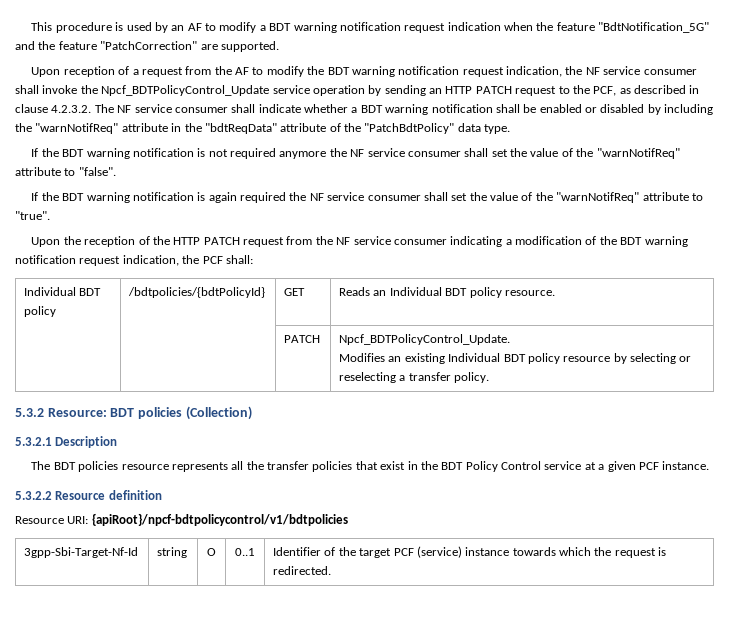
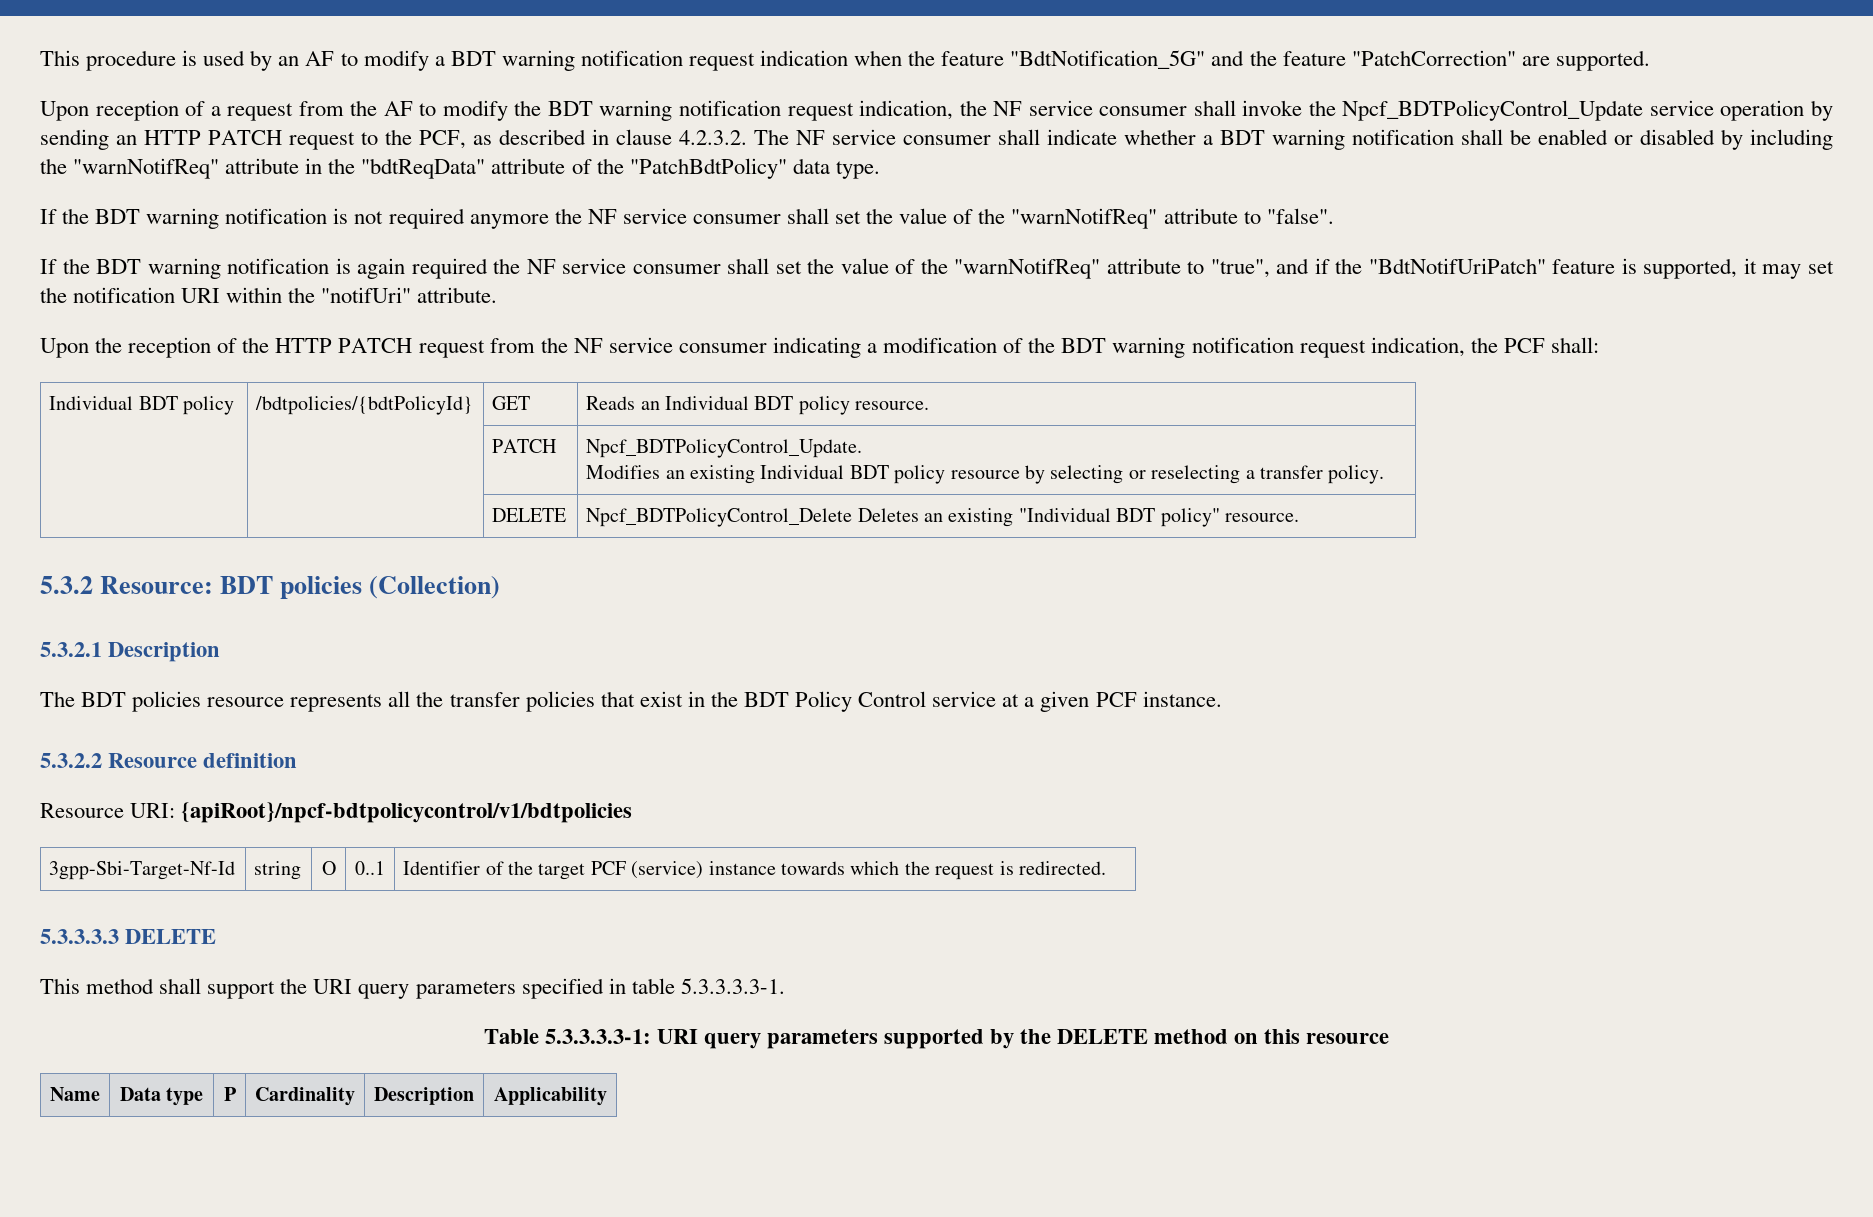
- If the BDT warning notification is again required the NF service consumer shall set the value of the "warnNotifReq" attribute to "true".
+ If the BDT warning notification is again required the NF service consumer shall set the value of the "warnNotifReq" attribute to "true", and if the "BdtNotifUriPatch" feature is supported, it may set the notification URI within the "notifUri" attribute.
+ | | DELETE | Npcf_BDTPolicyControl_Delete Deletes an existing "Individual BDT policy" resource.
+ 5.3.3.3.3 DELETE
+ This method shall support the URI query parameters specified in table 5.3.3.3.3-1.
+ Table 5.3.3.3.3-1: URI query parameters supported by the DELETE method on this resource
+ Name | Data type | P | Cardinality | Description | Applicability

